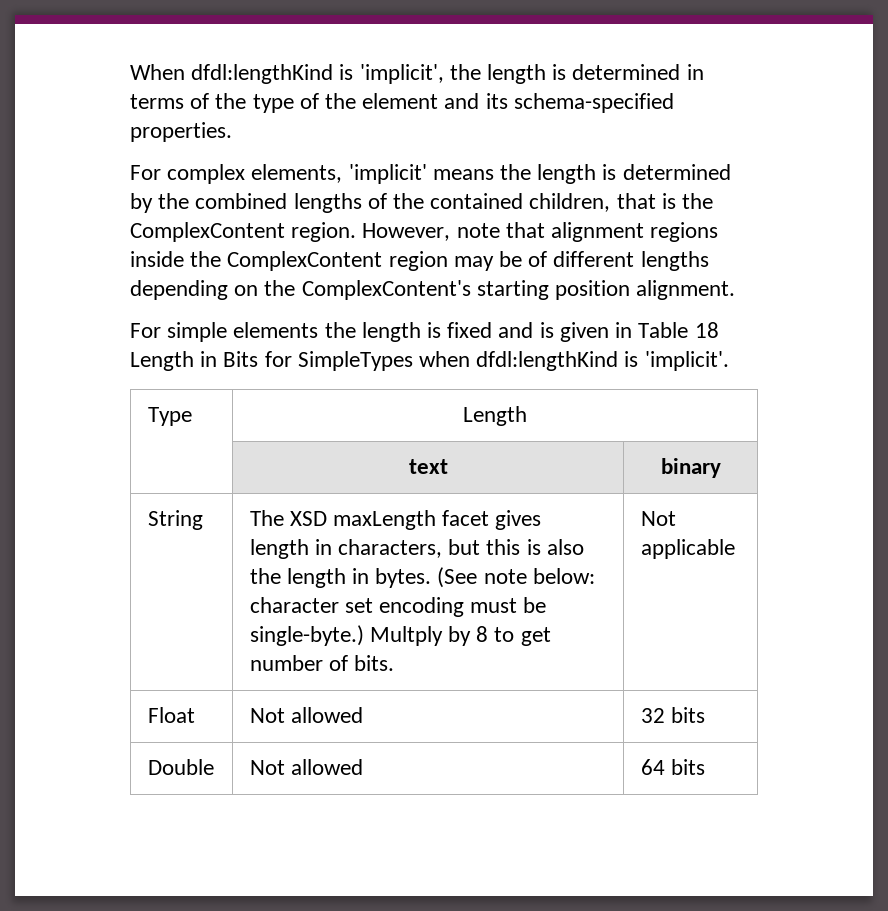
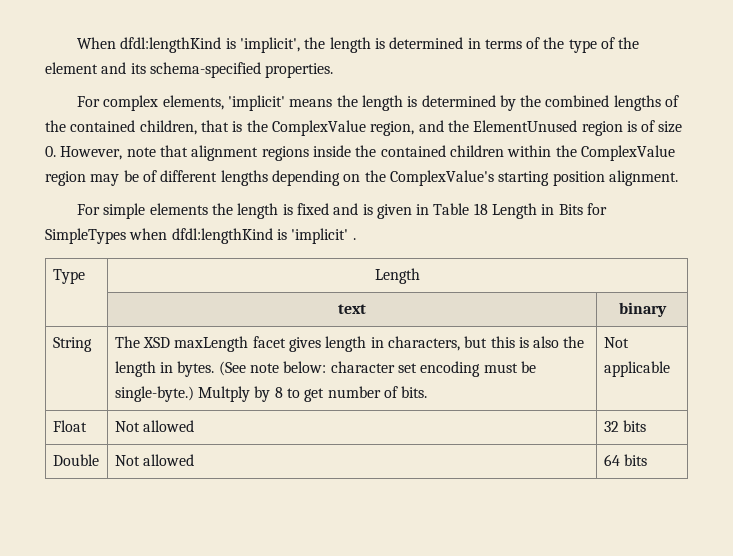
- For complex elements, 'implicit' means the length is determined by the combined lengths of the contained children, that is the ComplexContent region. However, note that alignment regions inside the ComplexContent region may be of different lengths depending on the ComplexContent's starting position alignment.
+ For complex elements, 'implicit' means the length is determined by the combined lengths of the contained children, that is the ComplexValue region, and the ElementUnused region is of size 0. However, note that alignment regions inside the contained children within the ComplexValue region may be of different lengths depending on the ComplexValue's starting position alignment.
- For simple elements the length is fixed and is given in Table 18 Length in Bits for SimpleTypes when dfdl:lengthKind is 'implicit'.
+ For simple elements the length is fixed and is given in Table 18 Length in Bits for SimpleTypes when dfdl:lengthKind is 'implicit' .

